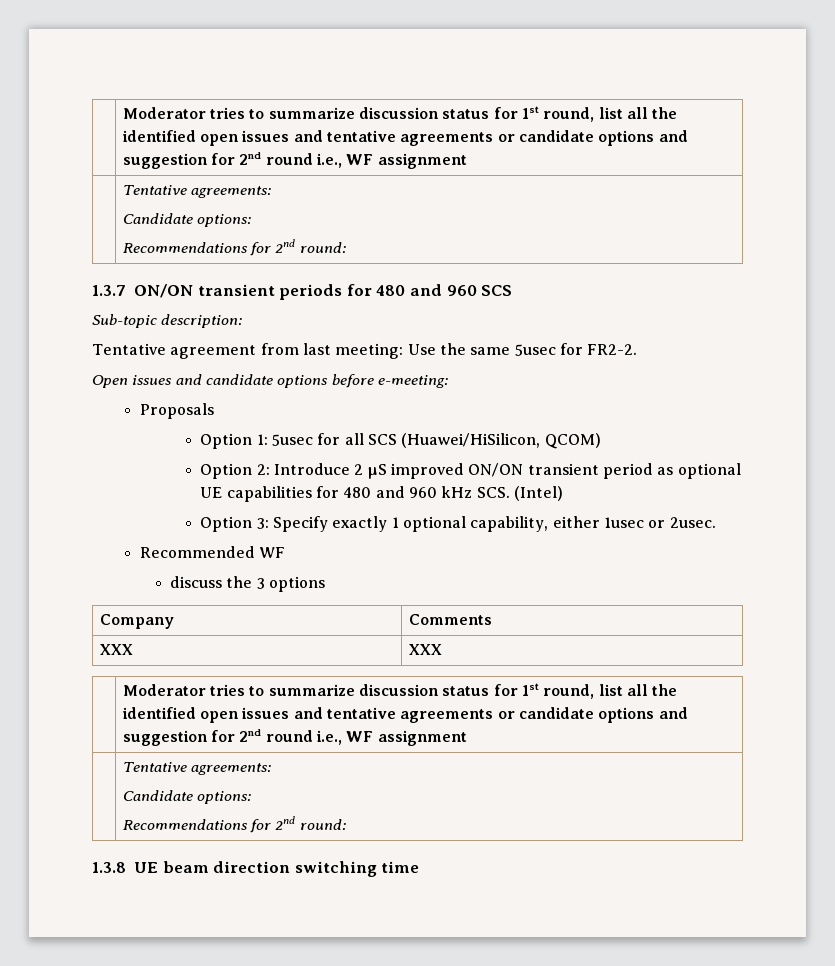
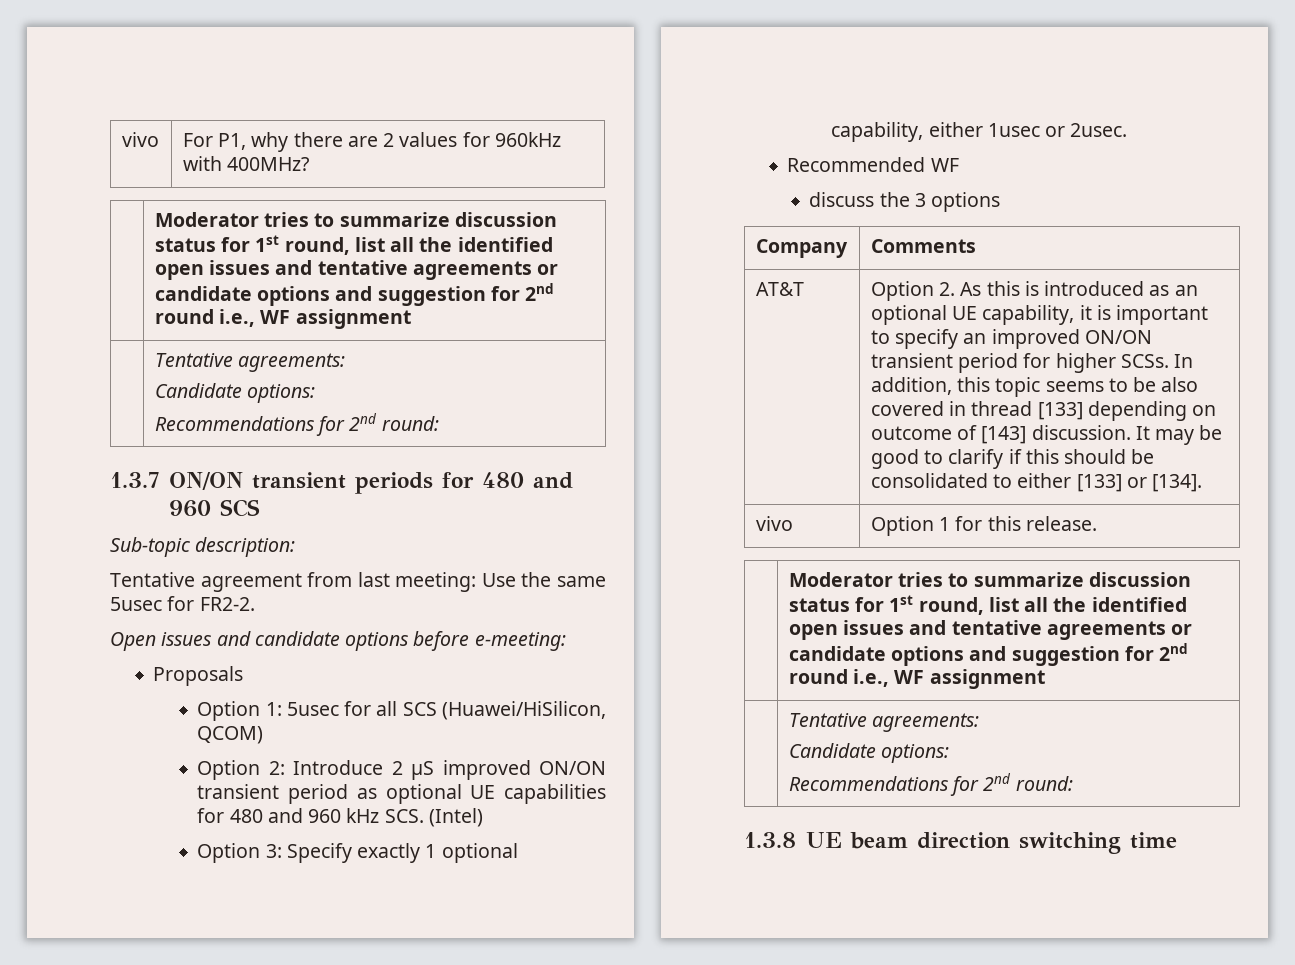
+ vivo | For P1, why there are 2 values for 960kHz with 400MHz?
- XXX | XXX
+ AT&T | Option 2. As this is introduced as an optional UE capability, it is important to specify an improved ON/ON transient period for higher SCSs. In addition, this topic seems to be also covered in thread [133] depending on outcome of [143] discussion. It may be good to clarify if this should be consolidated to either [133] or [134].
+ vivo | Option 1 for this release.

